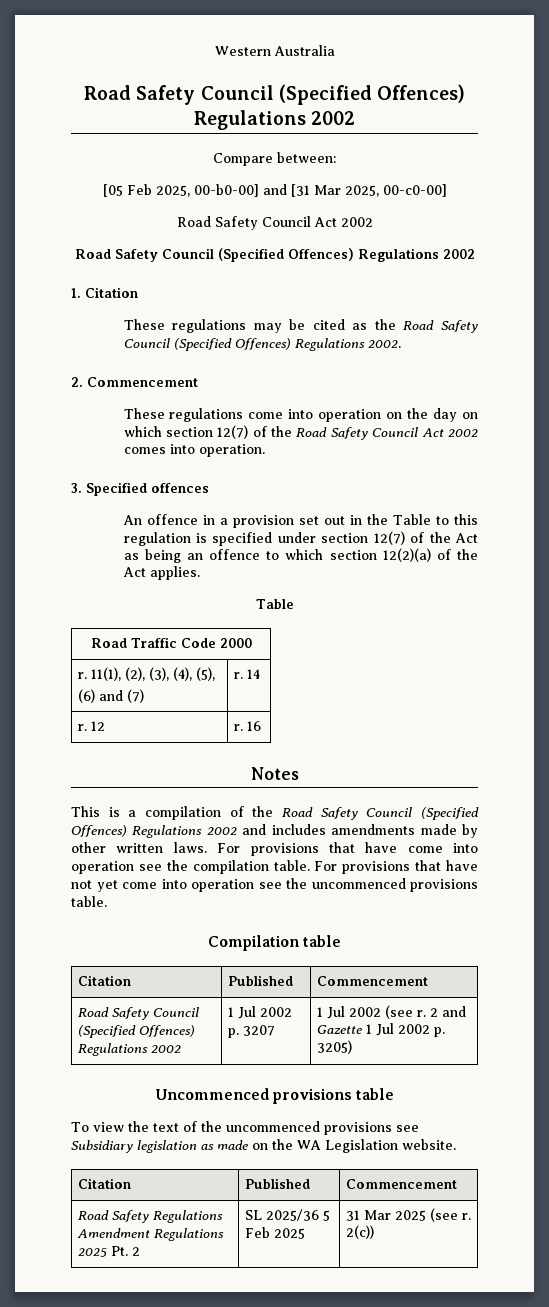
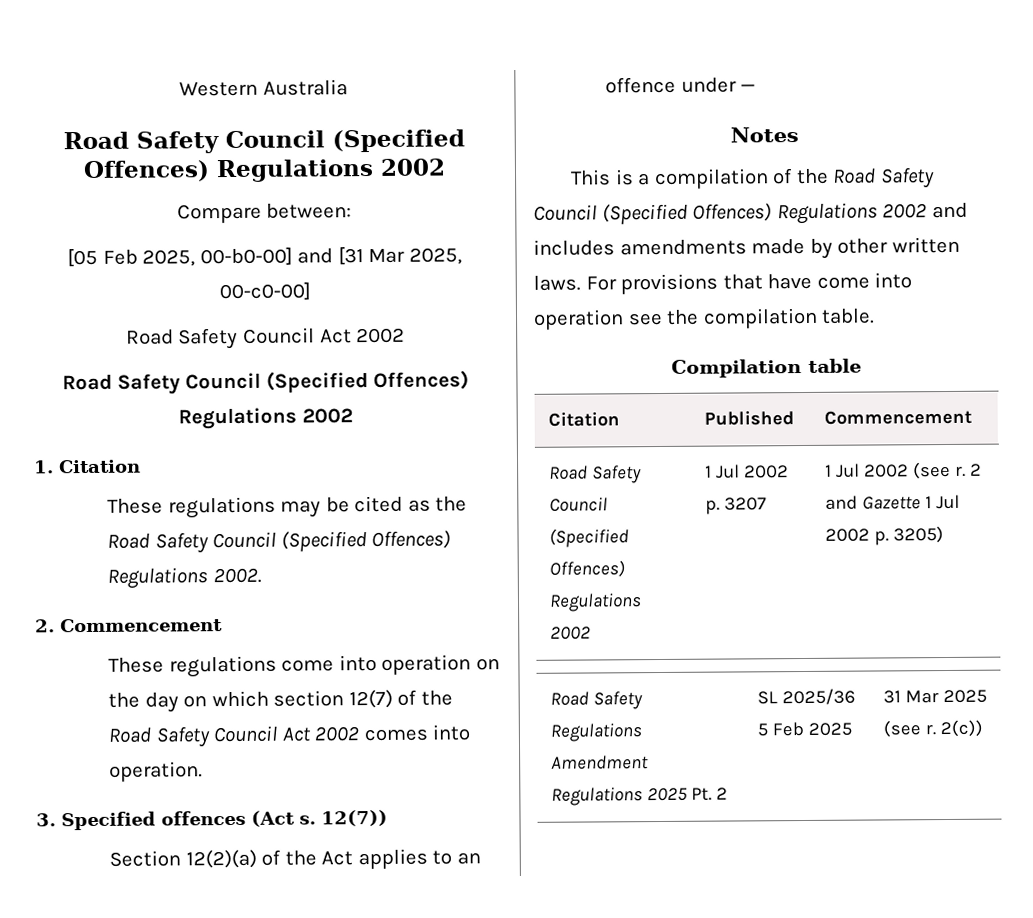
- 3. Specified offences
- An offence in a provision set out in the Table to this regulation is specified under section 12(7) of the Act as being an offence to which section 12(2)(a) of the Act applies.
- Table
- Road Traffic Code 2000
- r. 11(1), (2), (3), (4), (5),
- (6) and (7) | r. 14
- r. 12 | r. 16
+ 3. Specified offences (Act s. 12(7))
+ Section 12(2)(a) of the Act applies to an offence under —
- For provisions that have not yet come into operation see the uncommenced provisions table.
- Uncommenced provisions table
- To view the text of the uncommenced provisions see Subsidiary legislation as made on the WA Legislation website.
- Citation | Published | Commencement

